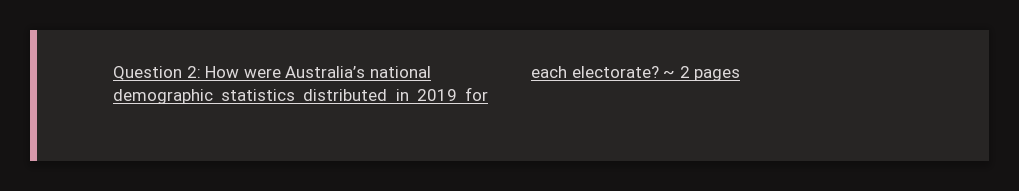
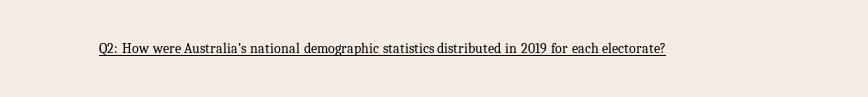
- Question 2: How were Australia’s national demographic statistics distributed in 2019 for each electorate? ~ 2 pages
+ Q2: How were Australia’s national demographic statistics distributed in 2019 for each electorate?

